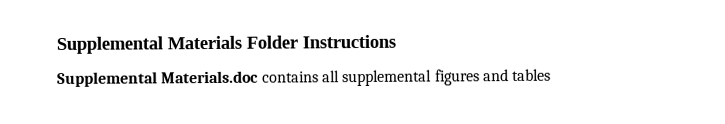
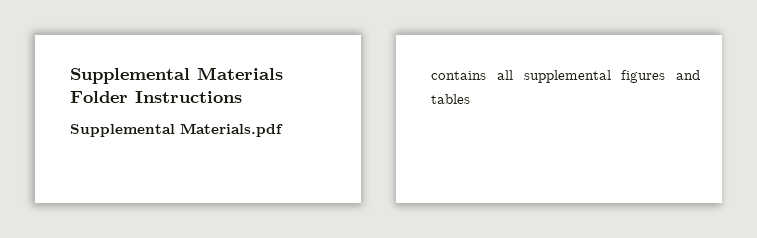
- Supplemental Materials.doc contains all supplemental figures and tables
+ Supplemental Materials.pdf contains all supplemental figures and tables

